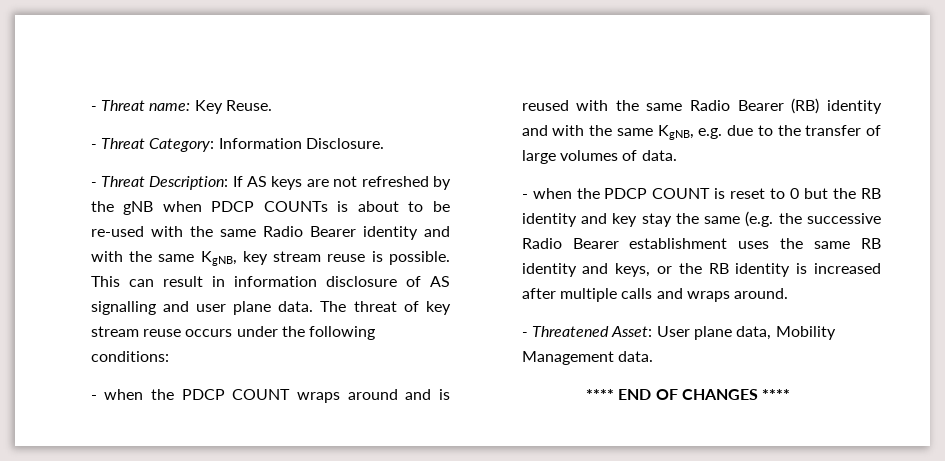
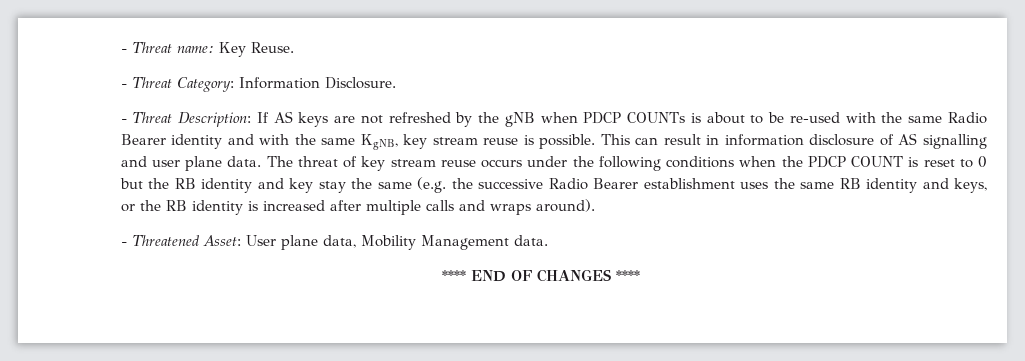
- The threat of key stream reuse occurs under the following conditions:
- - when the PDCP COUNT wraps around and is reused with the same Radio Bearer (RB) identity and with the same KgNB, e.g. due to the transfer of large volumes of data.
- - when the PDCP COUNT is reset to 0 but the RB identity and key stay the same (e.g. the successive Radio Bearer establishment uses the same RB identity and keys, or the RB identity is increased after multiple calls and wraps around.
+ The threat of key stream reuse occurs under the following conditions when the PDCP COUNT is reset to 0 but the RB identity and key stay the same (e.g. the successive Radio Bearer establishment uses the same RB identity and keys, or the RB identity is increased after multiple calls and wraps around).

